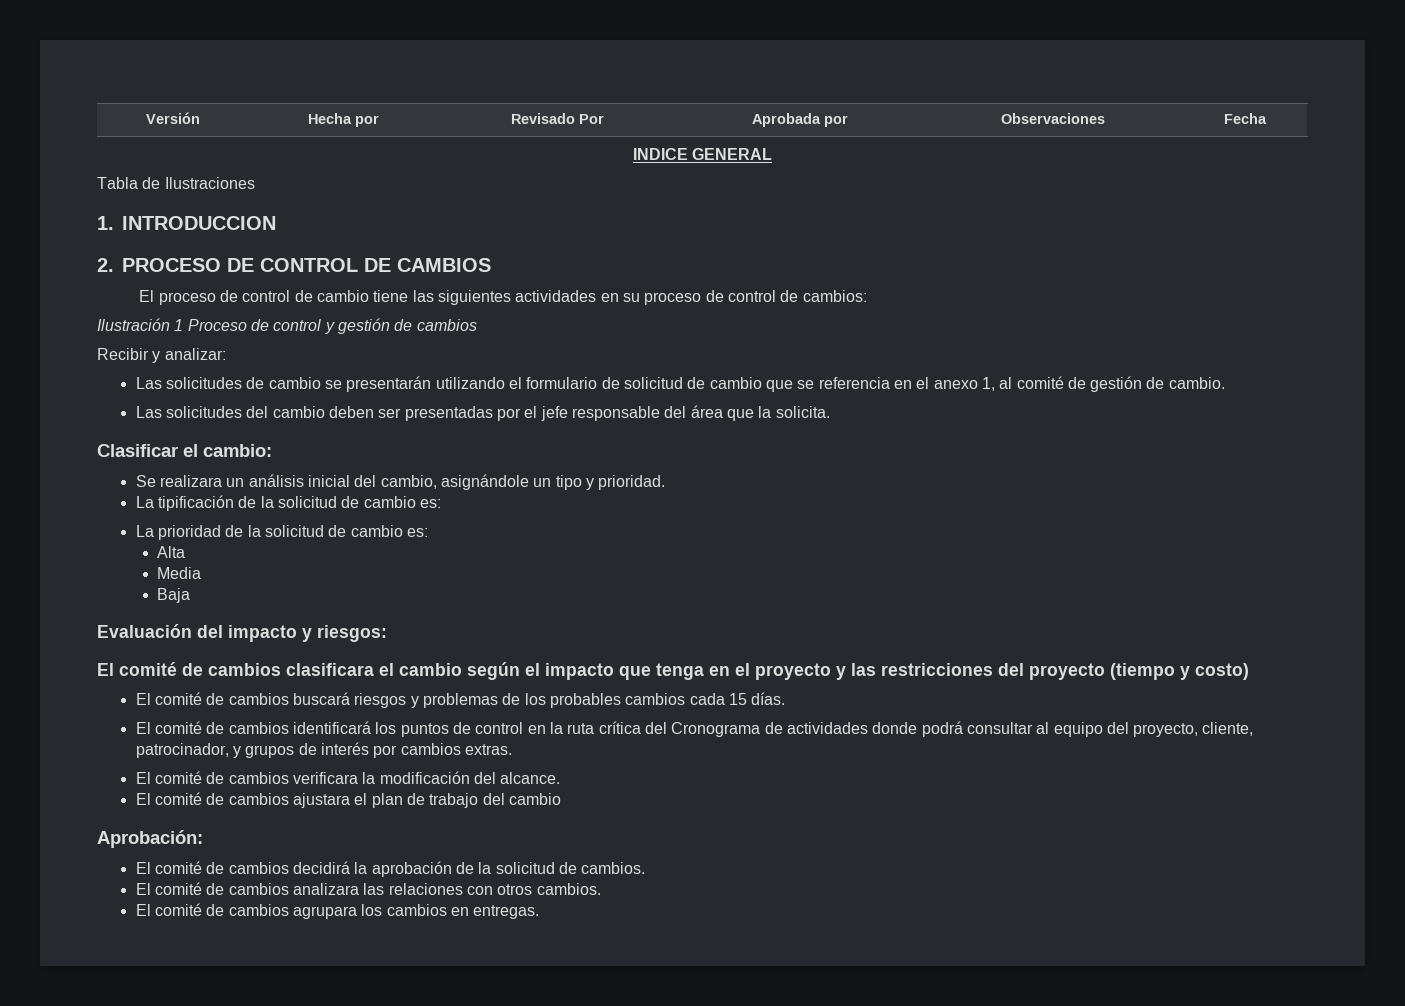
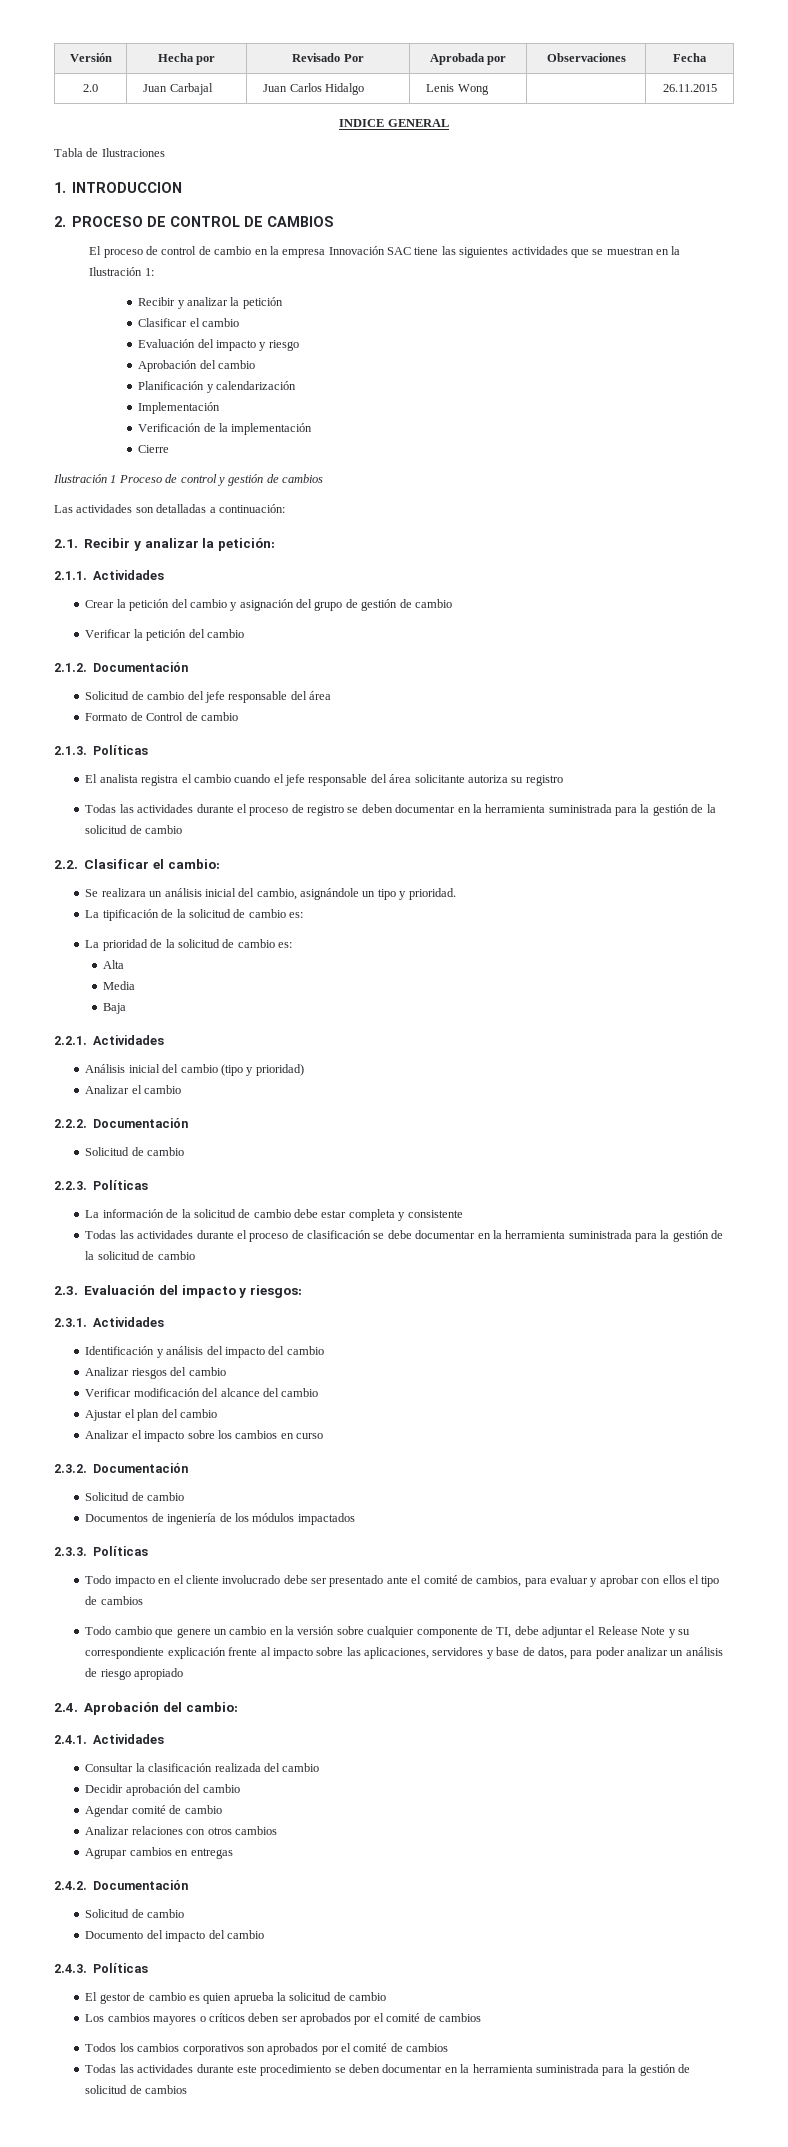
+ 2.0 | Juan Carbajal | Juan Carlos Hidalgo | Lenis Wong | | 26.11.2015
- El proceso de control de cambio tiene las siguientes actividades en su proceso de control de cambios:
+ El proceso de control de cambio en la empresa Innovación SAC tiene las siguientes actividades que se muestran en la Ilustración 1:
+ Recibir y analizar la petición
+ Clasificar el cambio
+ Evaluación del impacto y riesgo
+ Aprobación del cambio
+ Planificación y calendarización
+ Implementación
+ Verificación de la implementación
+ Cierre
- Recibir y analizar:
- Las solicitudes de cambio se presentarán utilizando el formulario de solicitud de cambio que se referencia en el anexo 1, al comité de gestión de cambio.
- Las solicitudes del cambio deben ser presentadas por el jefe responsable del área que la solicita.
- Clasificar el cambio:
+ Las actividades son detalladas a continuación:
+ 2.1. Recibir y analizar la petición:
+ 2.1.1. Actividades
+ Crear la petición del cambio y asignación del grupo de gestión de cambio
+ Verificar la petición del cambio
+ 2.1.2. Documentación
+ Solicitud de cambio del jefe responsable del área
+ Formato de Control de cambio
+ 2.1.3. Políticas
+ El analista registra el cambio cuando el jefe responsable del área solicitante autoriza su registro
+ Todas las actividades durante el proceso de registro se deben documentar en la herramienta suministrada para la gestión de la solicitud de cambio
+ 2.2. Clasificar el cambio:
- Evaluación del impacto y riesgos:
+ 2.2.1. Actividades
+ Análisis inicial del cambio (tipo y prioridad)
+ Analizar el cambio
+ 2.2.2. Documentación
+ Solicitud de cambio
+ 2.2.3. Políticas
+ La información de la solicitud de cambio debe estar completa y consistente
+ Todas las actividades durante el proceso de clasificación se debe documentar en la herramienta suministrada para la gestión de la solicitud de cambio
+ 2.3. Evaluación del impacto y riesgos:
- El comité de cambios clasificara el cambio según el impacto que tenga en el proyecto y las restricciones del proyecto (tiempo y costo)
- El comité de cambios buscará riesgos y problemas de los probables cambios cada 15 días.
- El comité de cambios identificará los puntos de control en la ruta crítica del Cronograma de actividades donde podrá consultar al equipo del proyecto, cliente, patrocinador, y grupos de interés por cambios extras.
- El comité de cambios verificara la modificación del alcance.
- El comité de cambios ajustara el plan de trabajo del cambio
- Aprobación:
- El comité de cambios decidirá la aprobación de la solicitud de cambios.
- El comité de cambios analizara las relaciones con otros cambios.
- El comité de cambios agrupara los cambios en entregas.
+ 2.3.1. Actividades
+ Identificación y análisis del impacto del cambio
+ Analizar riesgos del cambio
+ Verificar modificación del alcance del cambio
+ Ajustar el plan del cambio
+ Analizar el impacto sobre los cambios en curso
+ 2.3.2. Documentación
+ Solicitud de cambio
+ Documentos de ingeniería de los módulos impactados
+ 2.3.3. Políticas
+ Todo impacto en el cliente involucrado debe ser presentado ante el comité de cambios, para evaluar y aprobar con ellos el tipo de cambios
+ Todo cambio que genere un cambio en la versión sobre cualquier componente de TI, debe adjuntar el Release Note y su correspondiente explicación frente al impacto sobre las aplicaciones, servidores y base de datos, para poder analizar un análisis de riesgo apropiado
+ 2.4. Aprobación del cambio:
+ 2.4.1. Actividades
+ Consultar la clasificación realizada del cambio
+ Decidir aprobación del cambio
+ Agendar comité de cambio
+ Analizar relaciones con otros cambios
+ Agrupar cambios en entregas
+ 2.4.2. Documentación
+ Solicitud de cambio
+ Documento del impacto del cambio
+ 2.4.3. Políticas
+ El gestor de cambio es quien aprueba la solicitud de cambio
+ Los cambios mayores o críticos deben ser aprobados por el comité de cambios
+ Todos los cambios corporativos son aprobados por el comité de cambios
+ Todas las actividades durante este procedimiento se deben documentar en la herramienta suministrada para la gestión de solicitud de cambios

